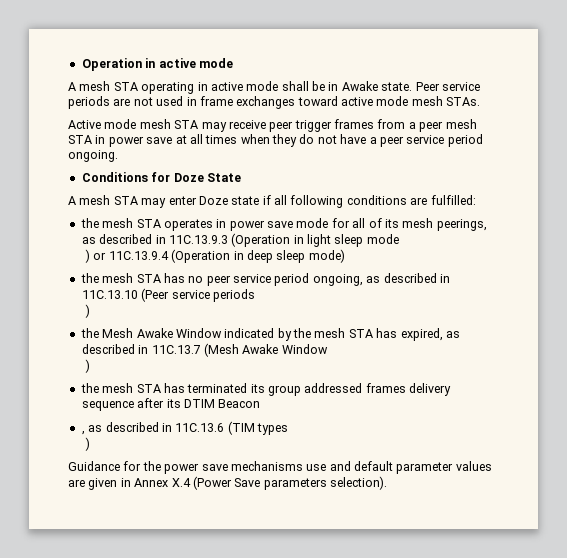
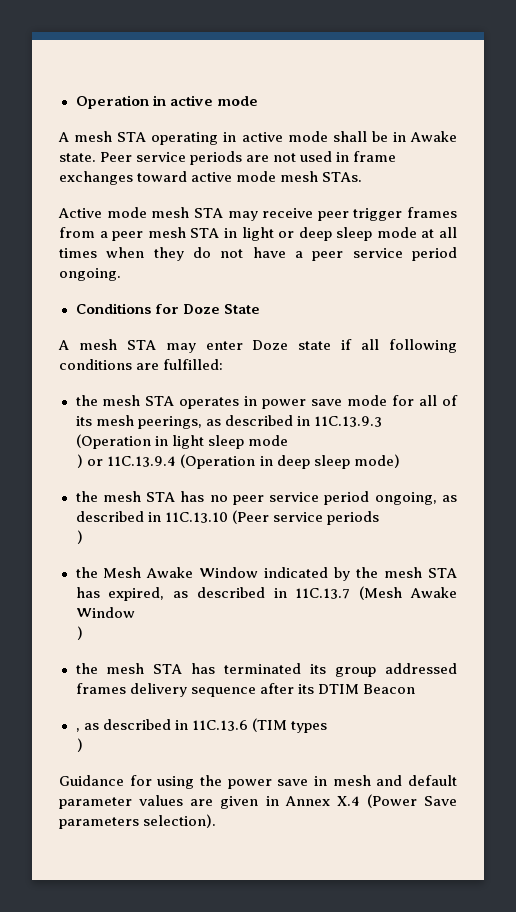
- Active mode mesh STA may receive peer trigger frames from a peer mesh STA in power save at all times when they do not have a peer service period ongoing.
+ Active mode mesh STA may receive peer trigger frames from a peer mesh STA in light or deep sleep mode at all times when they do not have a peer service period ongoing.
- Guidance for the power save mechanisms use and default parameter values are given in Annex X.4 (Power Save parameters selection).
+ Guidance for using the power save in mesh and default parameter values are given in Annex X.4 (Power Save parameters selection).

